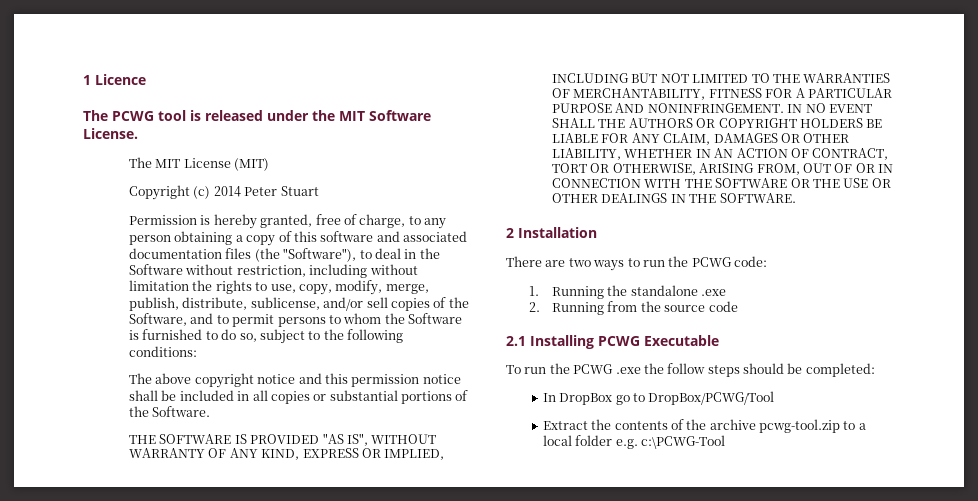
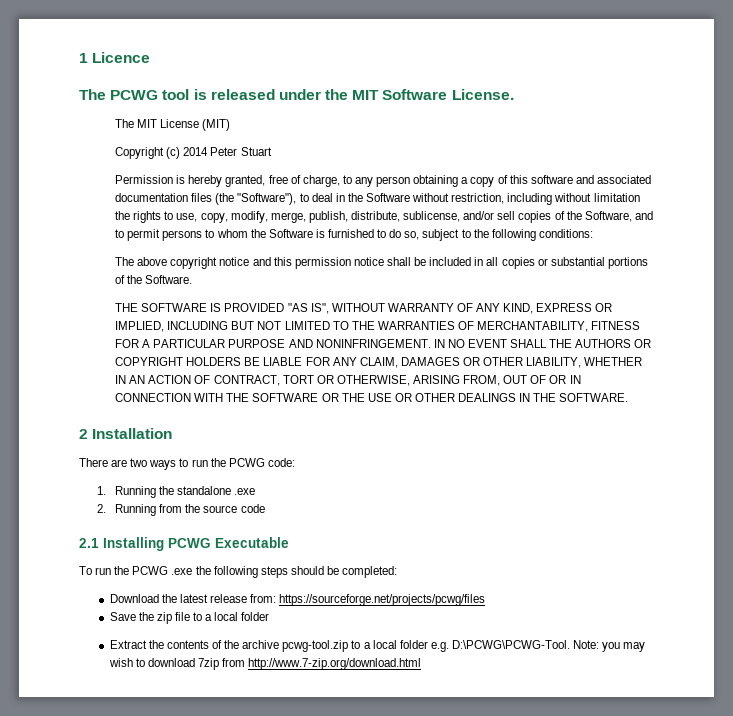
- To run the PCWG .exe the follow steps should be completed:
+ To run the PCWG .exe the following steps should be completed:
- In DropBox go to DropBox/PCWG/Tool
+ Download the latest release from: https://sourceforge.net/projects/pcwg/files
+ Save the zip file to a local folder
- Extract the contents of the archive pcwg-tool.zip to a local folder e.g. c:\PCWG-Tool
+ Extract the contents of the archive pcwg-tool.zip to a local folder e.g. D:\PCWG\PCWG-Tool. Note: you may wish to download 7zip from http://www.7-zip.org/download.html

